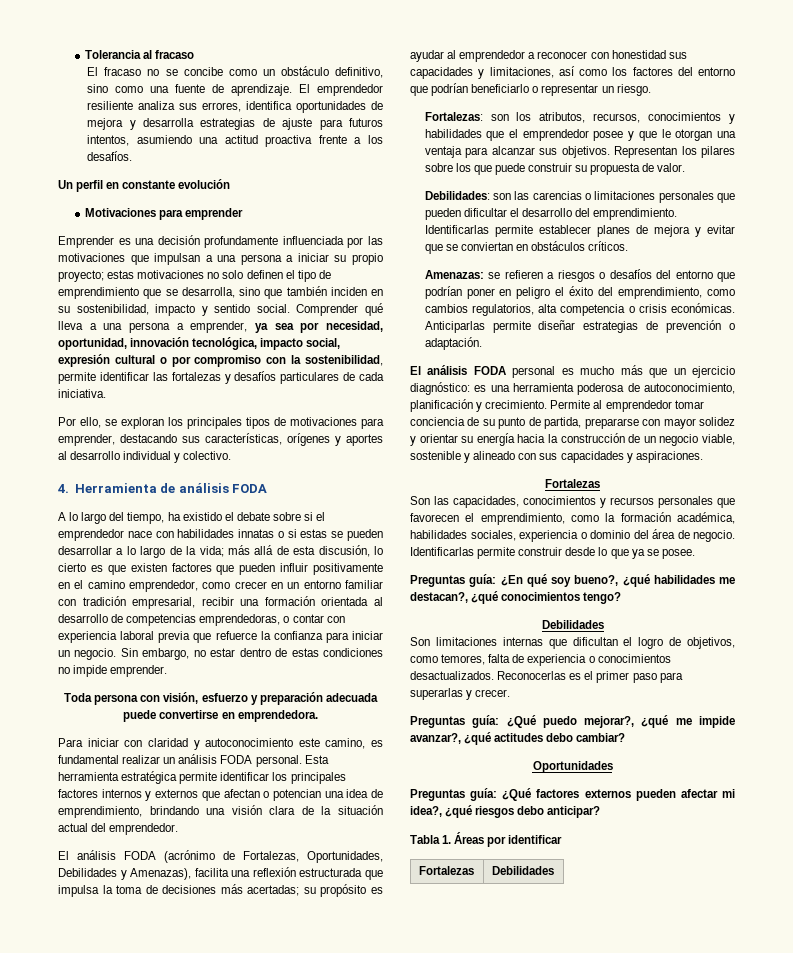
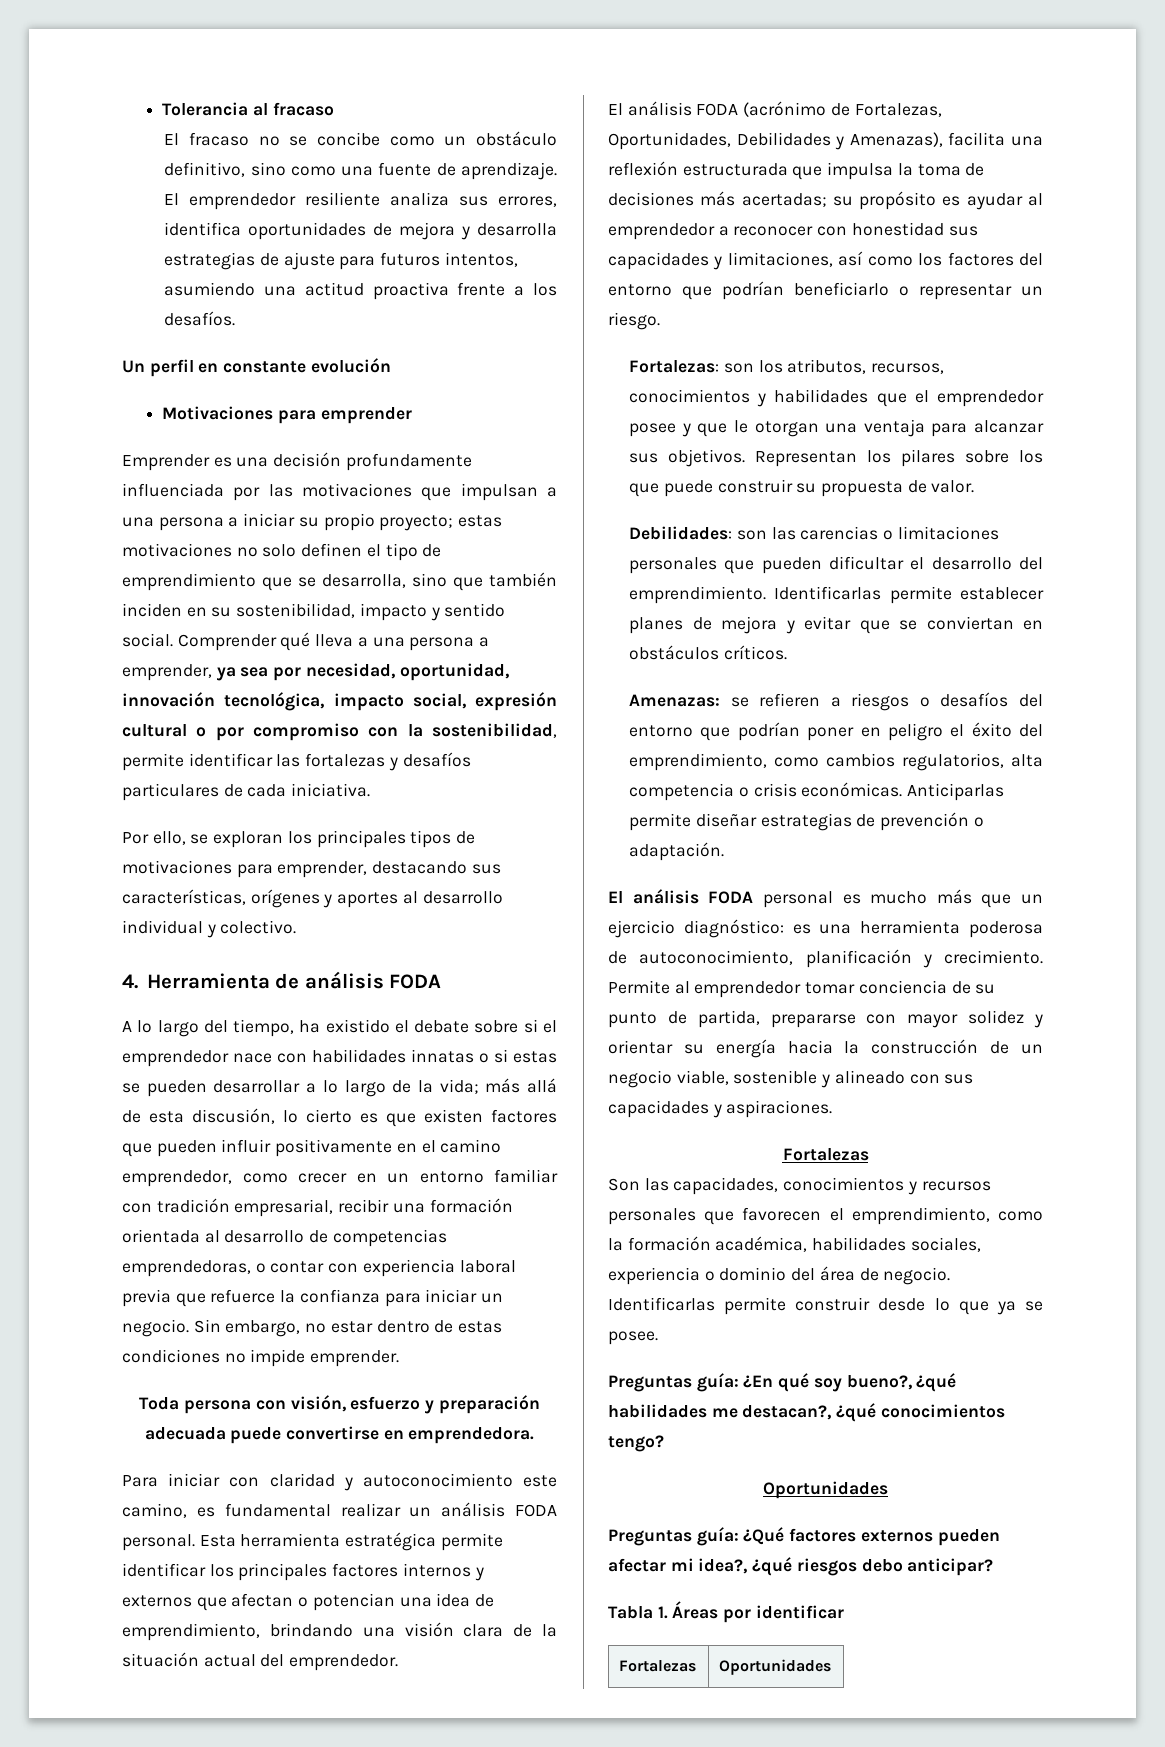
  Preguntas guía: ¿En qué soy bueno?, ¿qué habilidades me destacan?, ¿qué conocimientos tengo?
- Debilidades
- Son limitaciones internas que dificultan el logro de objetivos, como temores, falta de experiencia o conocimientos desactualizados. Reconocerlas es el primer paso para superarlas y crecer.
- Preguntas guía: ¿Qué puedo mejorar?, ¿qué me impide avanzar?, ¿qué actitudes debo cambiar?
- Fortalezas | Debilidades
+ Fortalezas | Oportunidades

